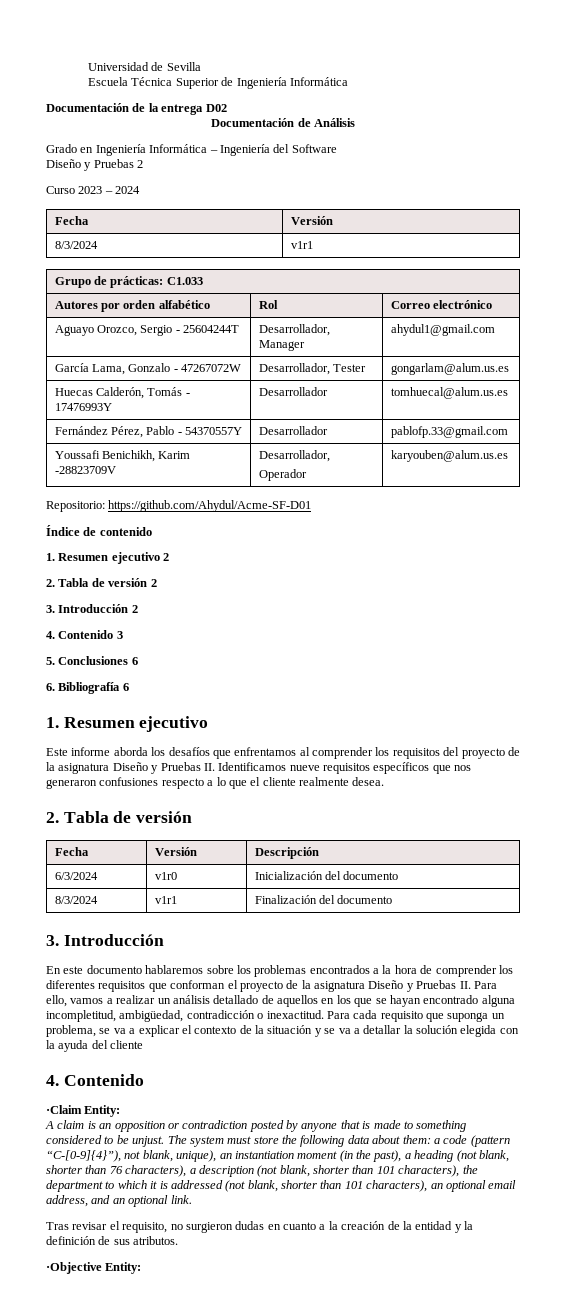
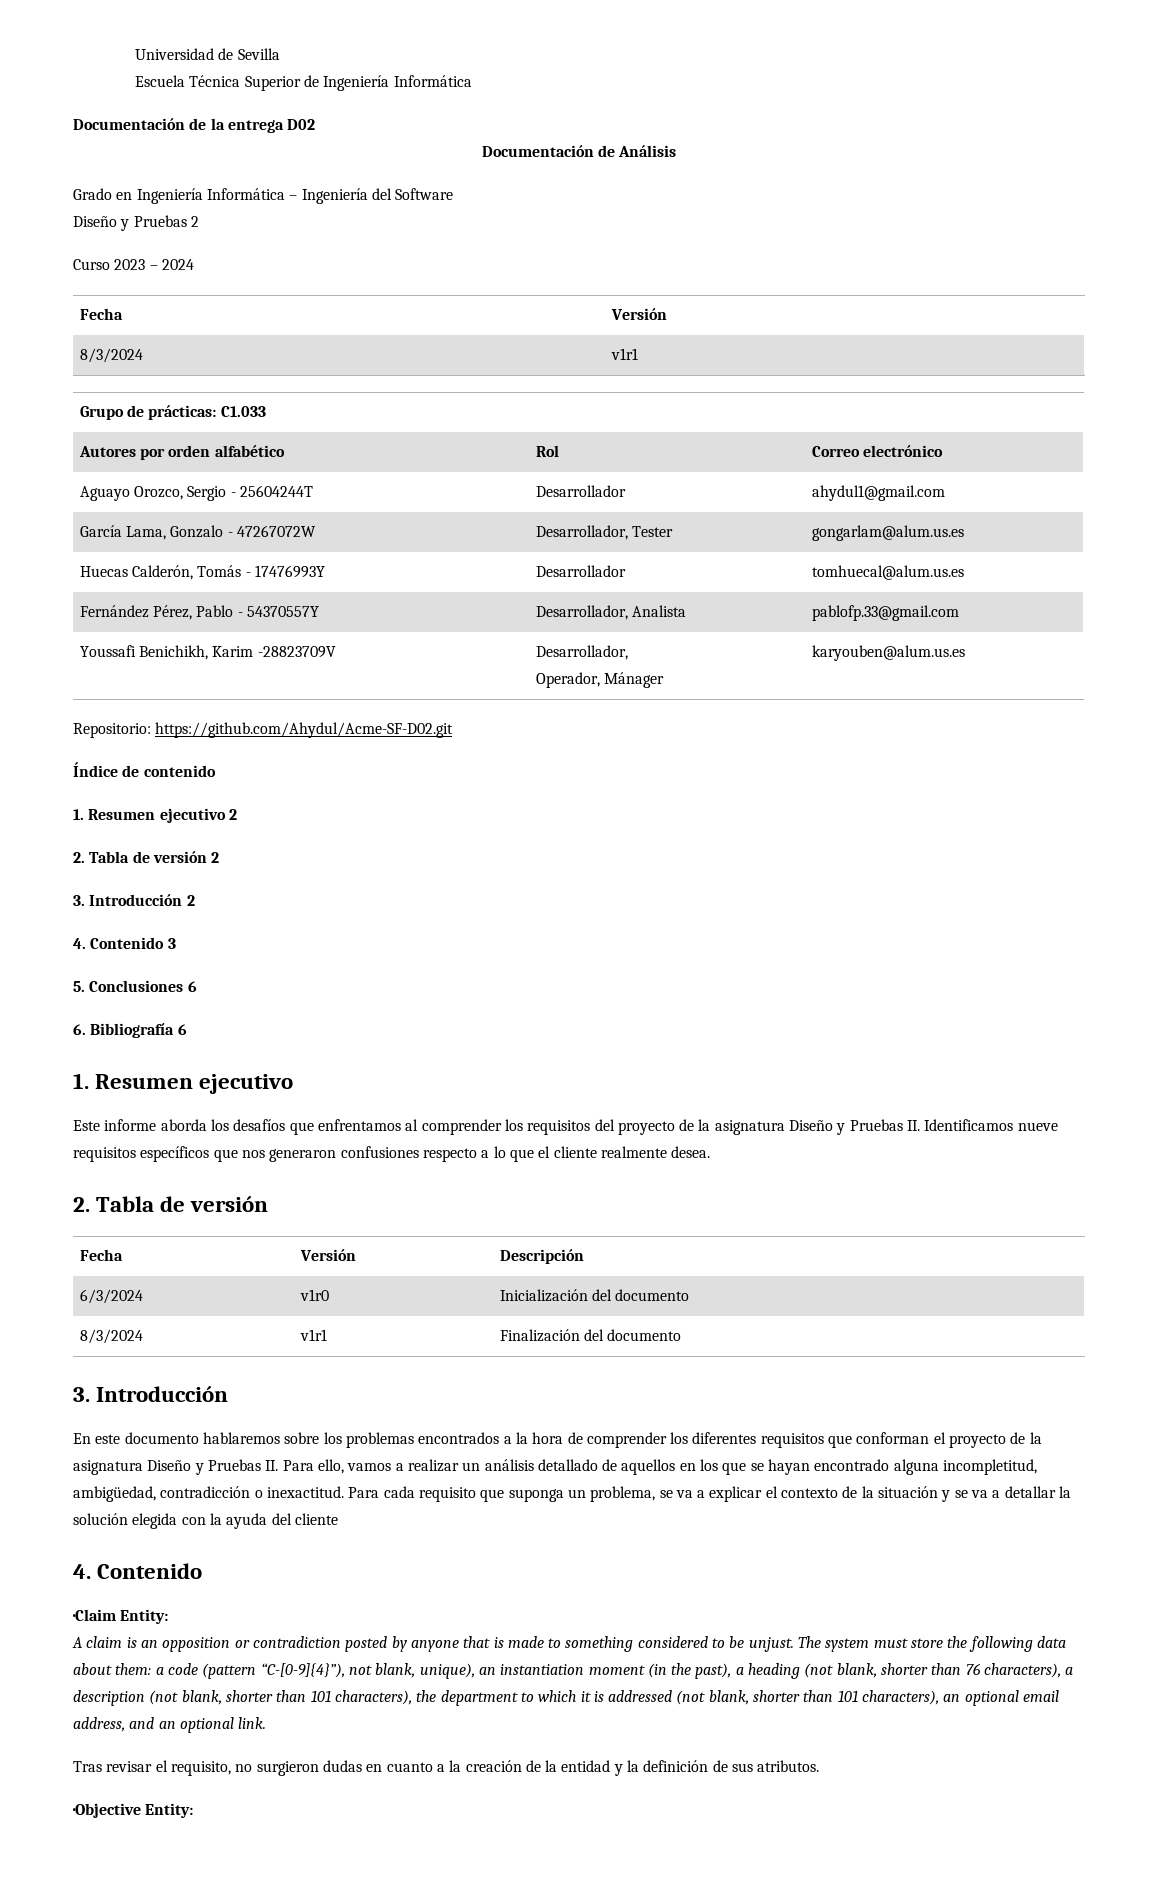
- Aguayo Orozco, Sergio - 25604244T | Desarrollador, Manager | ahydul1@gmail.com
+ Aguayo Orozco, Sergio - 25604244T | Desarrollador | ahydul1@gmail.com
- Fernández Pérez, Pablo - 54370557Y | Desarrollador | pablofp.33@gmail.com
+ Fernández Pérez, Pablo - 54370557Y | Desarrollador, Analista | pablofp.33@gmail.com
  Youssafi Benichikh, Karim -28823709V | Desarrollador,
- Operador | karyouben@alum.us.es
+ Operador, Mánager | karyouben@alum.us.es
- Repositorio: https://github.com/Ahydul/Acme-SF-D01
+ Repositorio: https://github.com/Ahydul/Acme-SF-D02.git

